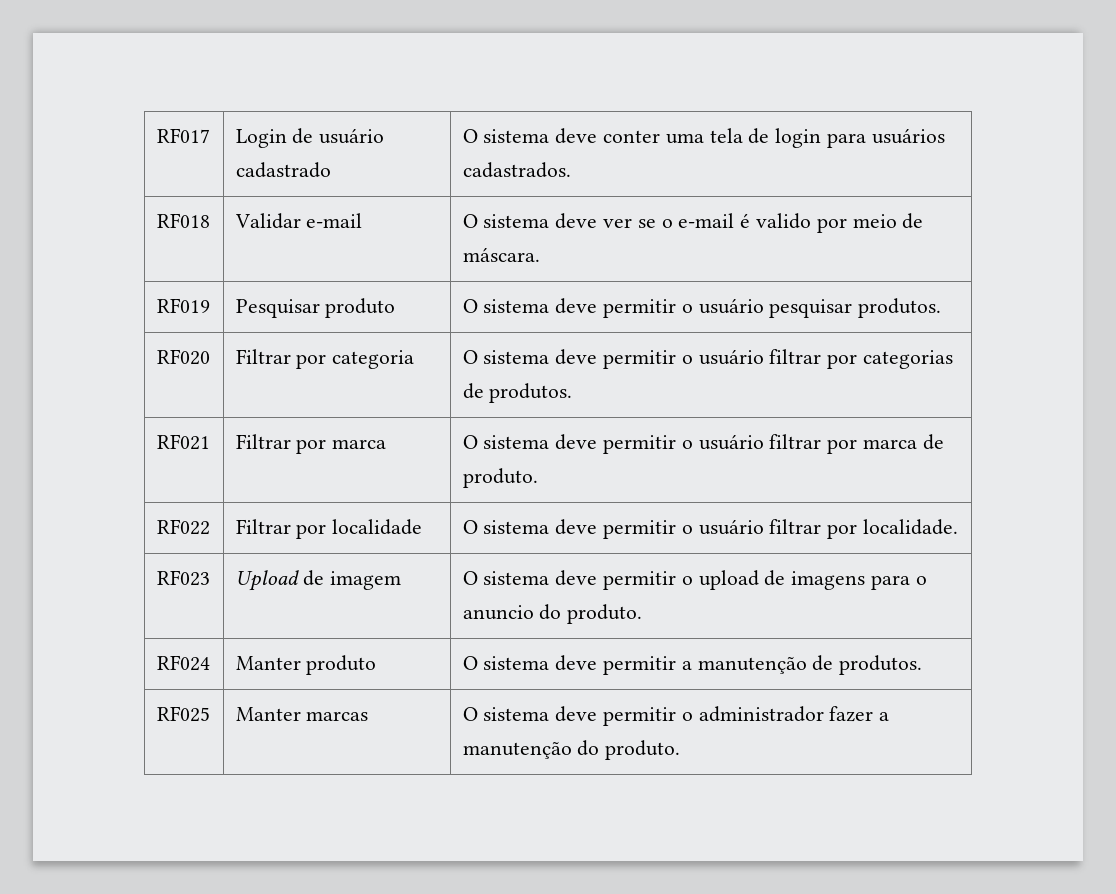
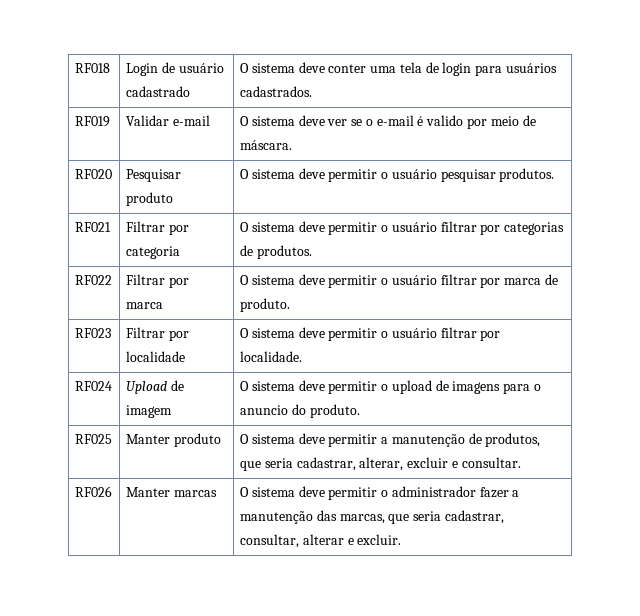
- RF017 | Login de usuário cadastrado | O sistema deve conter uma tela de login para usuários cadastrados.
+ RF018 | Login de usuário cadastrado | O sistema deve conter uma tela de login para usuários cadastrados.
- RF018 | Validar e-mail | O sistema deve ver se o e-mail é valido por meio de máscara.
+ RF019 | Validar e-mail | O sistema deve ver se o e-mail é valido por meio de máscara.
- RF019 | Pesquisar produto | O sistema deve permitir o usuário pesquisar produtos.
+ RF020 | Pesquisar produto | O sistema deve permitir o usuário pesquisar produtos.
- RF020 | Filtrar por categoria | O sistema deve permitir o usuário filtrar por categorias de produtos.
+ RF021 | Filtrar por categoria | O sistema deve permitir o usuário filtrar por categorias de produtos.
- RF021 | Filtrar por marca | O sistema deve permitir o usuário filtrar por marca de produto.
+ RF022 | Filtrar por marca | O sistema deve permitir o usuário filtrar por marca de produto.
- RF022 | Filtrar por localidade | O sistema deve permitir o usuário filtrar por localidade.
+ RF023 | Filtrar por localidade | O sistema deve permitir o usuário filtrar por localidade.
- RF023 | Upload de imagem | O sistema deve permitir o upload de imagens para o anuncio do produto.
+ RF024 | Upload de imagem | O sistema deve permitir o upload de imagens para o anuncio do produto.
- RF024 | Manter produto | O sistema deve permitir a manutenção de produtos.
- RF025 | Manter marcas | O sistema deve permitir o administrador fazer a manutenção do produto.
+ RF025 | Manter produto | O sistema deve permitir a manutenção de produtos, que seria cadastrar, alterar, excluir e consultar.
+ RF026 | Manter marcas | O sistema deve permitir o administrador fazer a manutenção das marcas, que seria cadastrar, consultar, alterar e excluir.

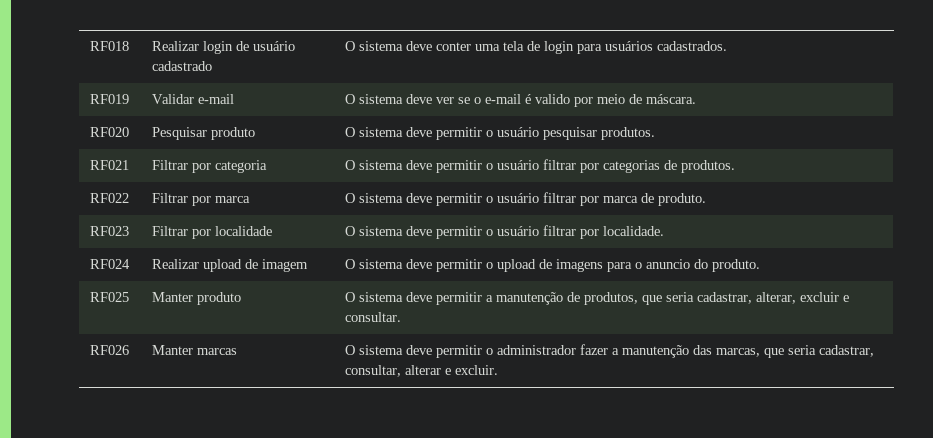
- RF018 | Login de usuário cadastrado | O sistema deve conter uma tela de login para usuários cadastrados.
+ RF018 | Realizar login de usuário cadastrado | O sistema deve conter uma tela de login para usuários cadastrados.
- RF024 | Upload de imagem | O sistema deve permitir o upload de imagens para o anuncio do produto.
+ RF024 | Realizar upload de imagem | O sistema deve permitir o upload de imagens para o anuncio do produto.

